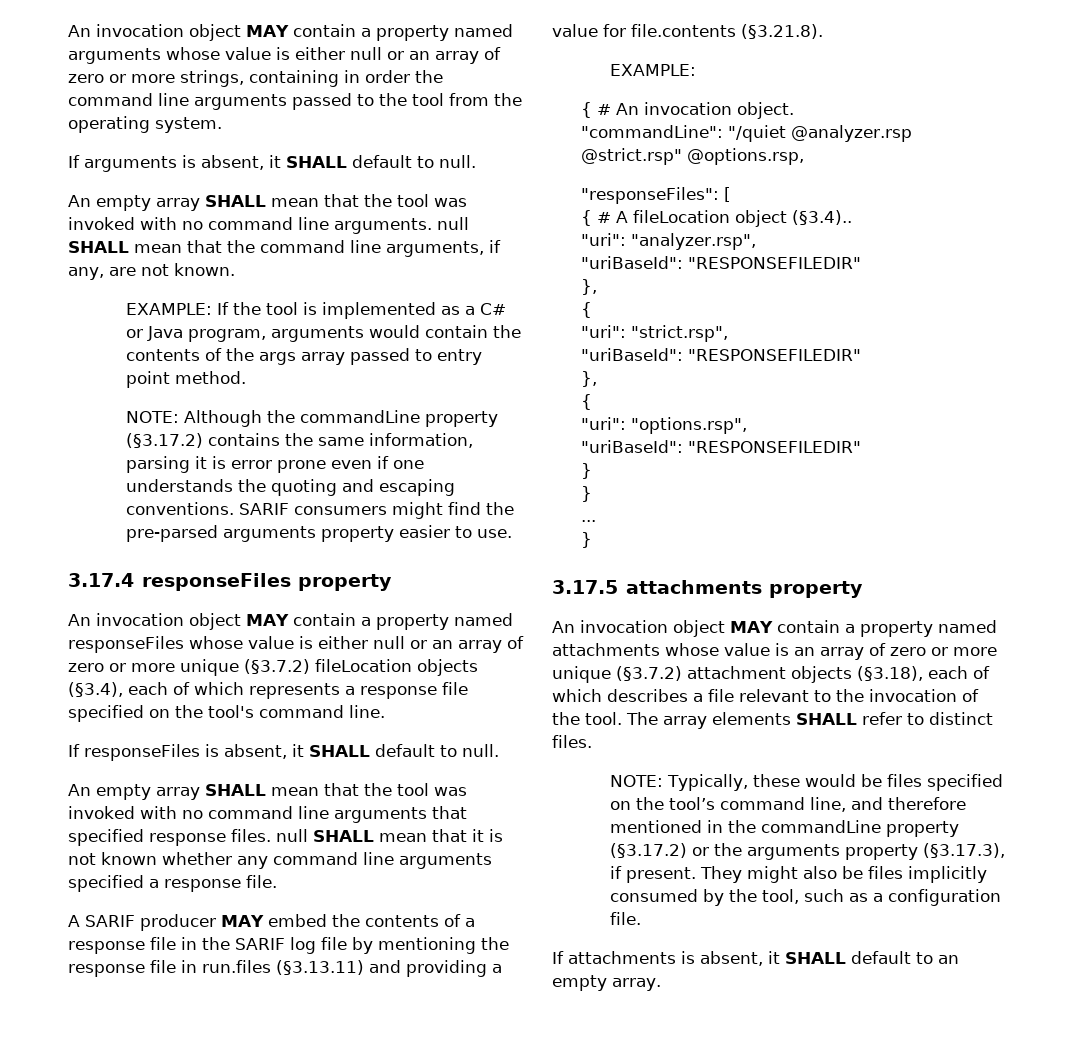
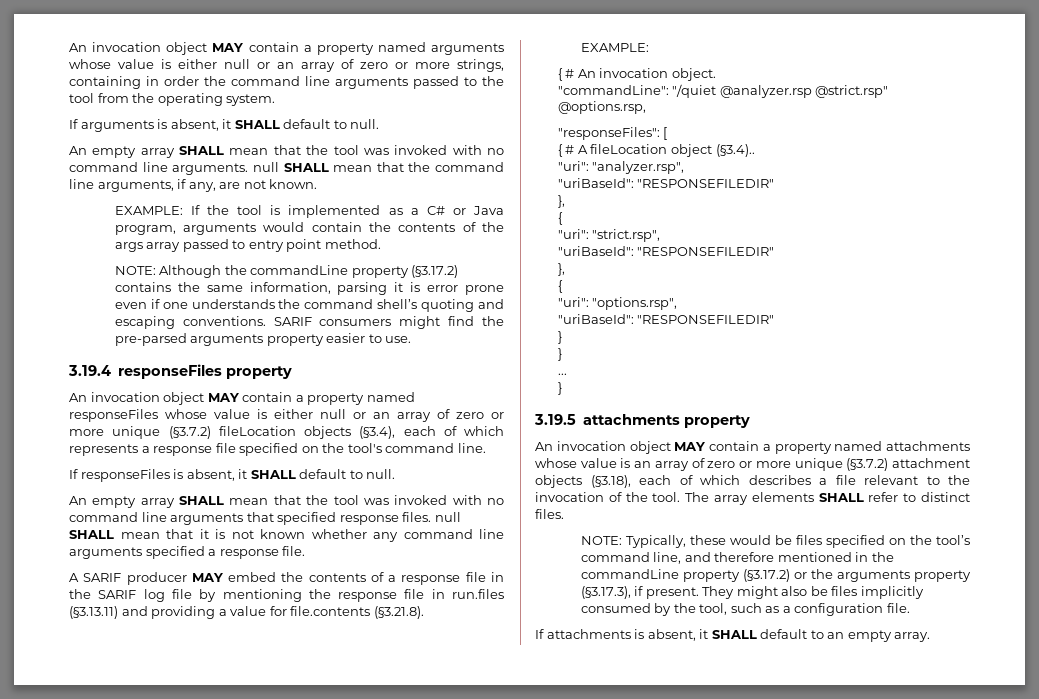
- NOTE: Although the commandLine property (§3.17.2) contains the same information, parsing it is error prone even if one understands the quoting and escaping conventions.
+ NOTE: Although the commandLine property (§3.17.2) contains the same information, parsing it is error prone even if one understands the command shell’s quoting and escaping conventions.
- 3.17.4 responseFiles property
+ 3.19.4 responseFiles property
- 3.17.5 attachments property
+ 3.19.5 attachments property

